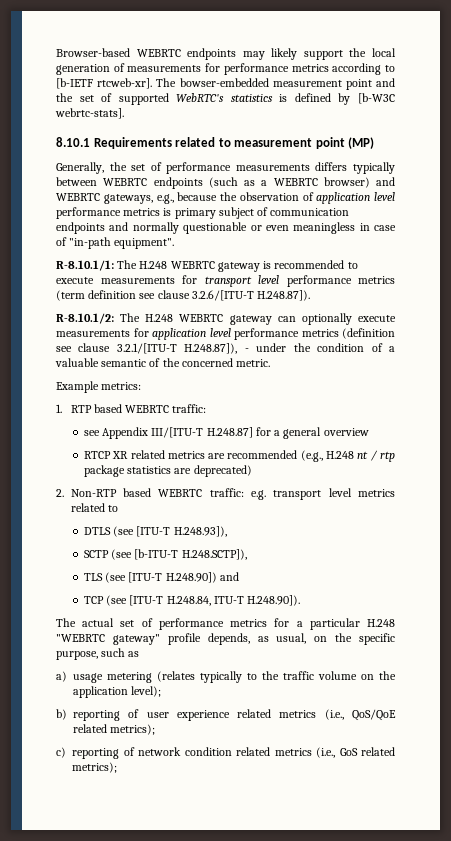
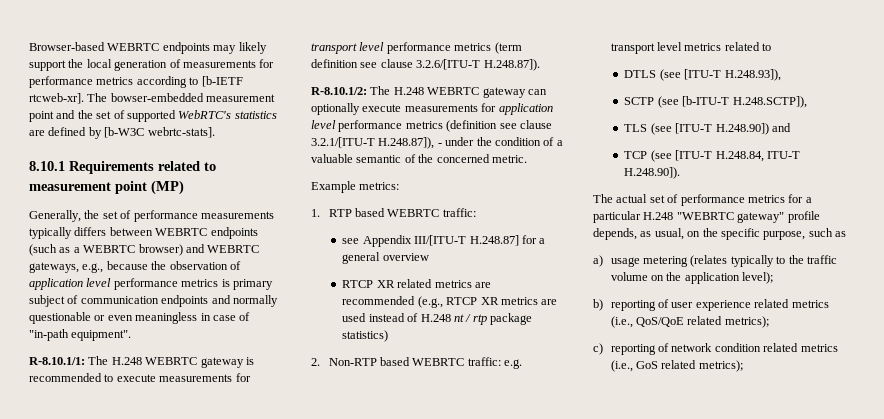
- The bowser-embedded measurement point and the set of supported WebRTC's statistics is defined by [b-W3C webrtc-stats].
+ The bowser-embedded measurement point and the set of supported WebRTC's statistics are defined by [b-W3C webrtc-stats].
- Generally, the set of performance measurements differs typically between WEBRTC endpoints (such as a WEBRTC browser) and WEBRTC gateways, e.g., because the observation of application level performance metrics is primary subject of communication endpoints and normally questionable or even meaningless in case of "in-path equipment".
+ Generally, the set of performance measurements typically differs between WEBRTC endpoints (such as a WEBRTC browser) and WEBRTC gateways, e.g., because the observation of application level performance metrics is primary subject of communication endpoints and normally questionable or even meaningless in case of "in-path equipment".
- RTCP XR related metrics are recommended (e.g., H.248 nt / rtp package statistics are deprecated)
+ RTCP XR related metrics are recommended (e.g., RTCP XR metrics are used instead of H.248 nt / rtp package statistics)

